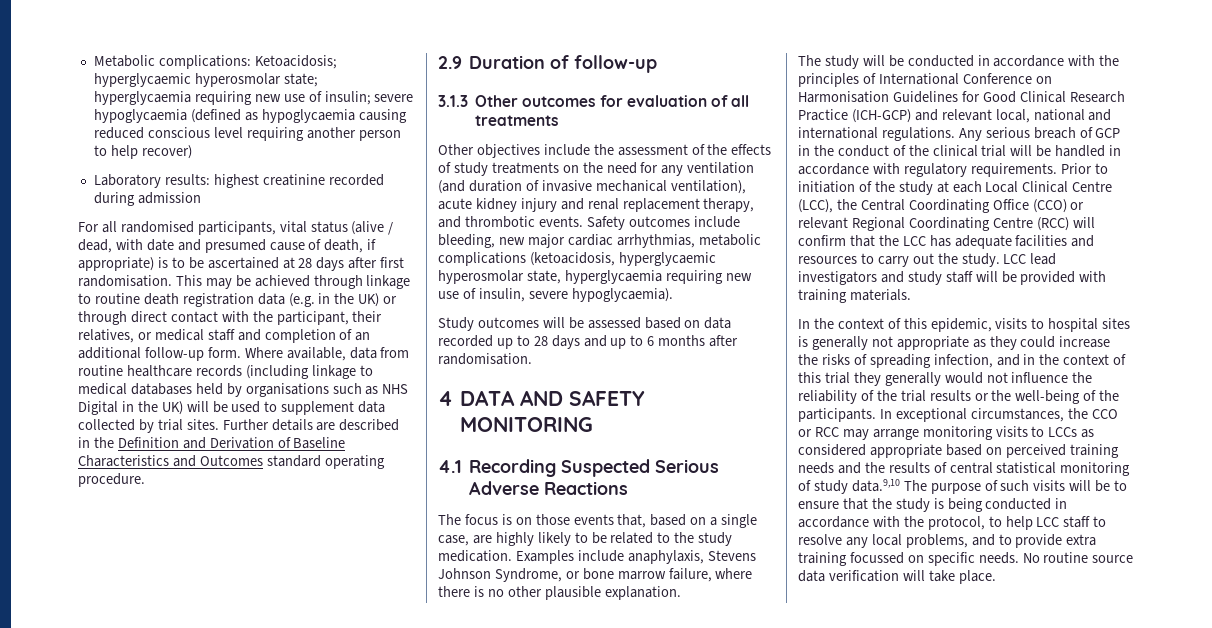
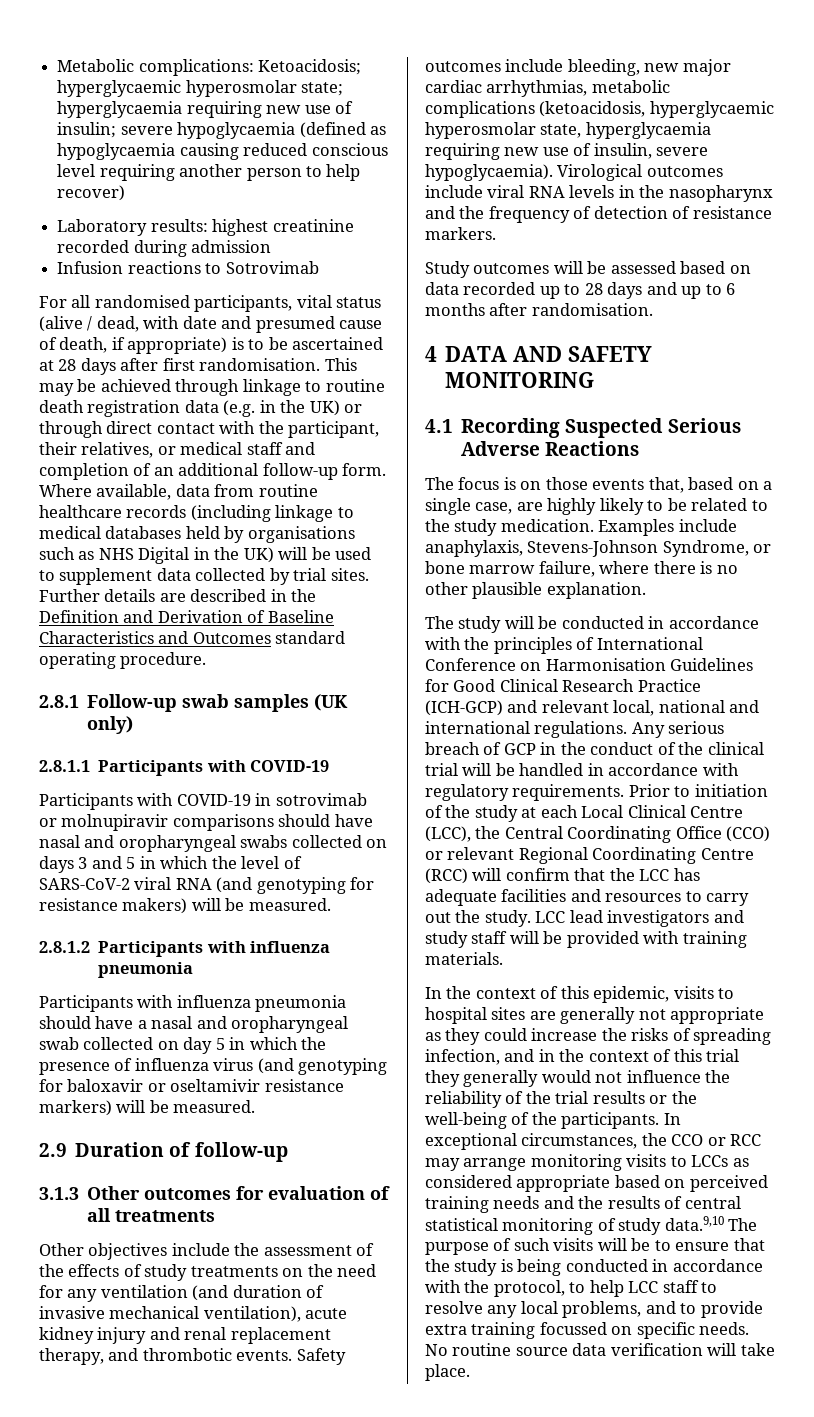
+ Infusion reactions to Sotrovimab
+ 2.8.1 Follow-up swab samples (UK only)
+ 2.8.1.1 Participants with COVID-19
+ Participants with COVID-19 in sotrovimab or molnupiravir comparisons should have nasal and oropharyngeal swabs collected on days 3 and 5 in which the level of SARS-CoV-2 viral RNA (and genotyping for resistance makers) will be measured.
+ 2.8.1.2 Participants with influenza pneumonia
+ Participants with influenza pneumonia should have a nasal and oropharyngeal swab collected on day 5 in which the presence of influenza virus (and genotyping for baloxavir or oseltamivir resistance markers) will be measured.
+ Virological outcomes include viral RNA levels in the nasopharynx and the frequency of detection of resistance markers.
- Examples include anaphylaxis, Stevens Johnson Syndrome, or bone marrow failure, where there is no other plausible explanation.
+ Examples include anaphylaxis, Stevens-Johnson Syndrome, or bone marrow failure, where there is no other plausible explanation.
- In the context of this epidemic, visits to hospital sites is generally not appropriate as they could increase the risks of spreading infection, and in the context of this trial they generally would not influence the reliability of the trial results or the well-being of the participants.
+ In the context of this epidemic, visits to hospital sites are generally not appropriate as they could increase the risks of spreading infection, and in the context of this trial they generally would not influence the reliability of the trial results or the well-being of the participants.

